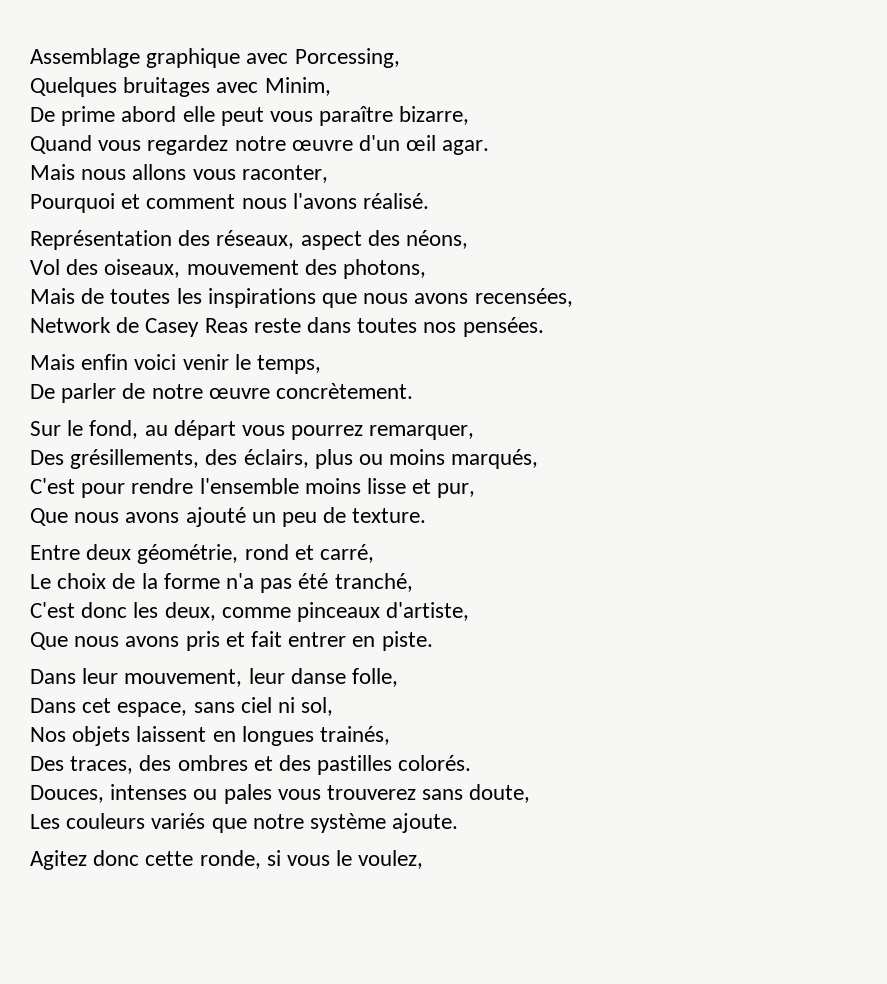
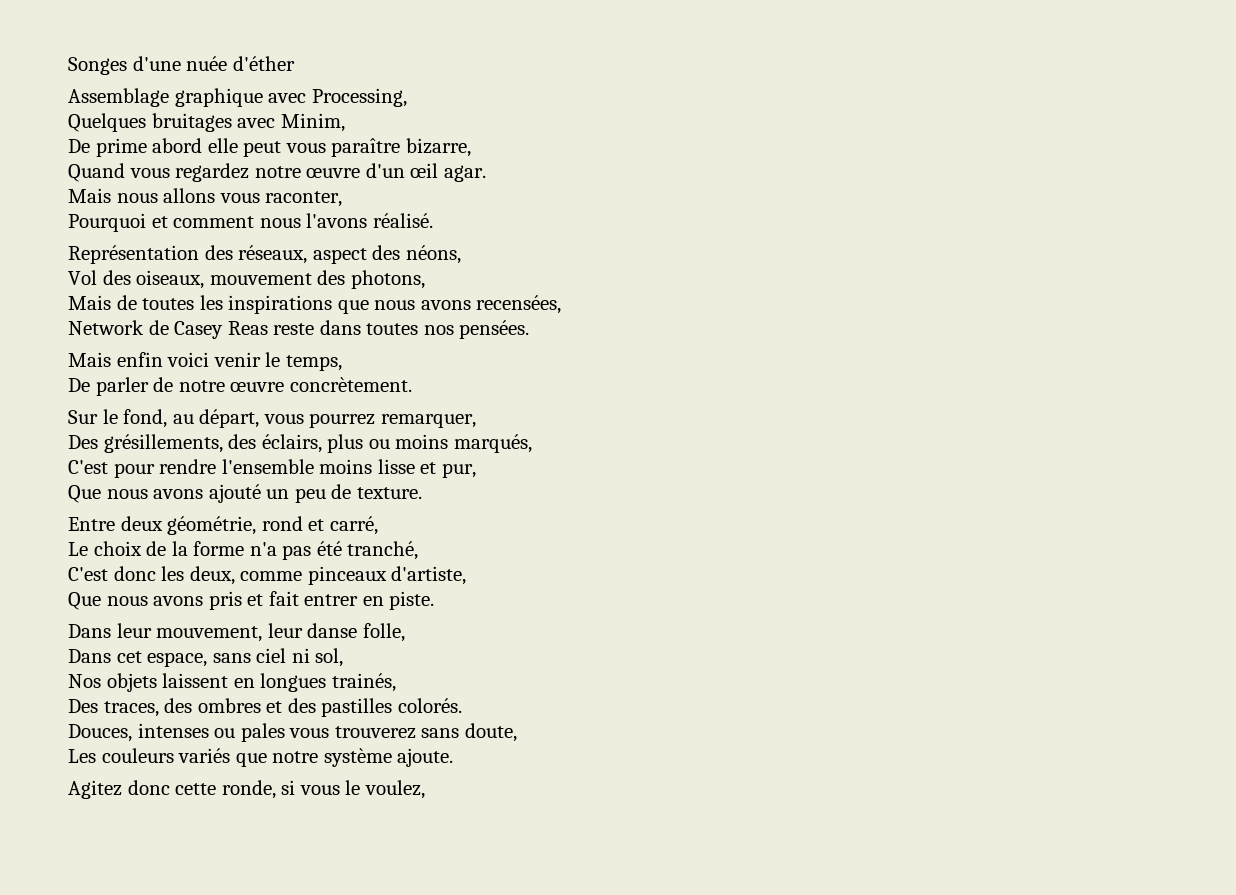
+ Songes d'une nuée d'éther
- Assemblage graphique avec Porcessing,
+ Assemblage graphique avec Processing,
- Sur le fond, au départ vous pourrez remarquer,
+ Sur le fond, au départ, vous pourrez remarquer,

